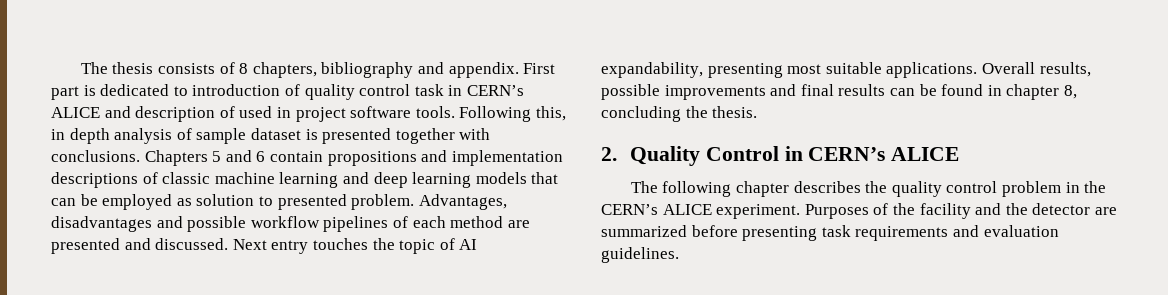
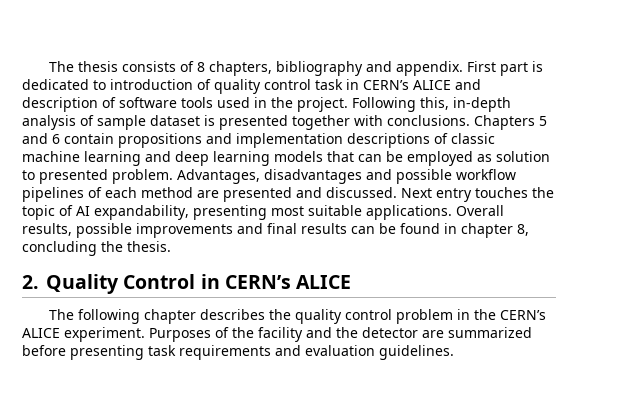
- First part is dedicated to introduction of quality control task in CERN’s ALICE and description of used in project software tools. Following this, in depth analysis of sample dataset is presented together with conclusions.
+ First part is dedicated to introduction of quality control task in CERN’s ALICE and description of software tools used in the project. Following this, in-depth analysis of sample dataset is presented together with conclusions.

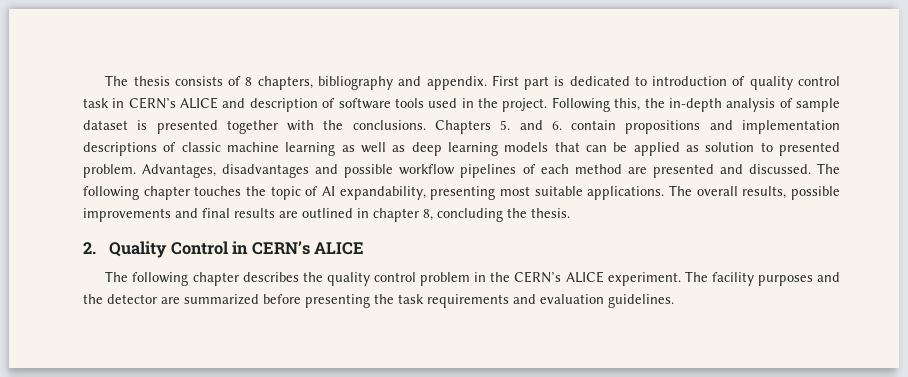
- Following this, in-depth analysis of sample dataset is presented together with conclusions.
+ Following this, the in-depth analysis of sample dataset is presented together with the conclusions.
- Chapters 5 and 6 contain propositions and implementation descriptions of classic machine learning and deep learning models that can be employed as solution to presented problem.
+ Chapters 5. and 6. contain propositions and implementation descriptions of classic machine learning as well as deep learning models that can be applied as solution to presented problem.
- Next entry touches the topic of AI expandability, presenting most suitable applications.
+ The following chapter touches the topic of AI expandability, presenting most suitable applications.
- Overall results, possible improvements and final results can be found in chapter 8, concluding the thesis.
+ The overall results, possible improvements and final results are outlined in chapter 8, concluding the thesis.
- Purposes of the facility and the detector are summarized before presenting task requirements and evaluation guidelines.
+ The facility purposes and the detector are summarized before presenting the task requirements and evaluation guidelines.

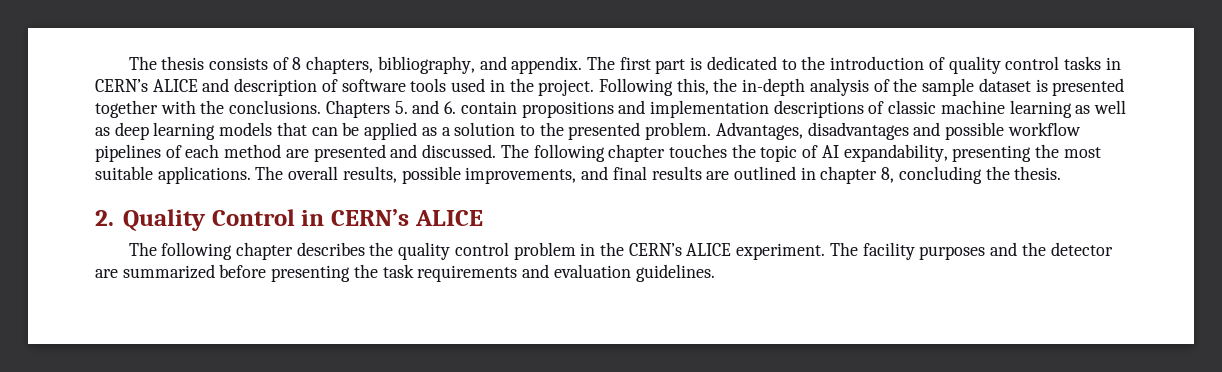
- The thesis consists of 8 chapters, bibliography and appendix.
+ The thesis consists of 8 chapters, bibliography, and appendix.
- First part is dedicated to introduction of quality control task in CERN’s ALICE and description of software tools used in the project.
+ The first part is dedicated to the introduction of quality control tasks in CERN’s ALICE and description of software tools used in the project.
- Following this, the in-depth analysis of sample dataset is presented together with the conclusions.
+ Following this, the in-depth analysis of the sample dataset is presented together with the conclusions.
- Chapters 5. and 6. contain propositions and implementation descriptions of classic machine learning as well as deep learning models that can be applied as solution to presented problem.
+ Chapters 5. and 6. contain propositions and implementation descriptions of classic machine learning as well as deep learning models that can be applied as a solution to the presented problem.
- The following chapter touches the topic of AI expandability, presenting most suitable applications.
+ The following chapter touches the topic of AI expandability, presenting the most suitable applications.
- The overall results, possible improvements and final results are outlined in chapter 8, concluding the thesis.
+ The overall results, possible improvements, and final results are outlined in chapter 8, concluding the thesis.

